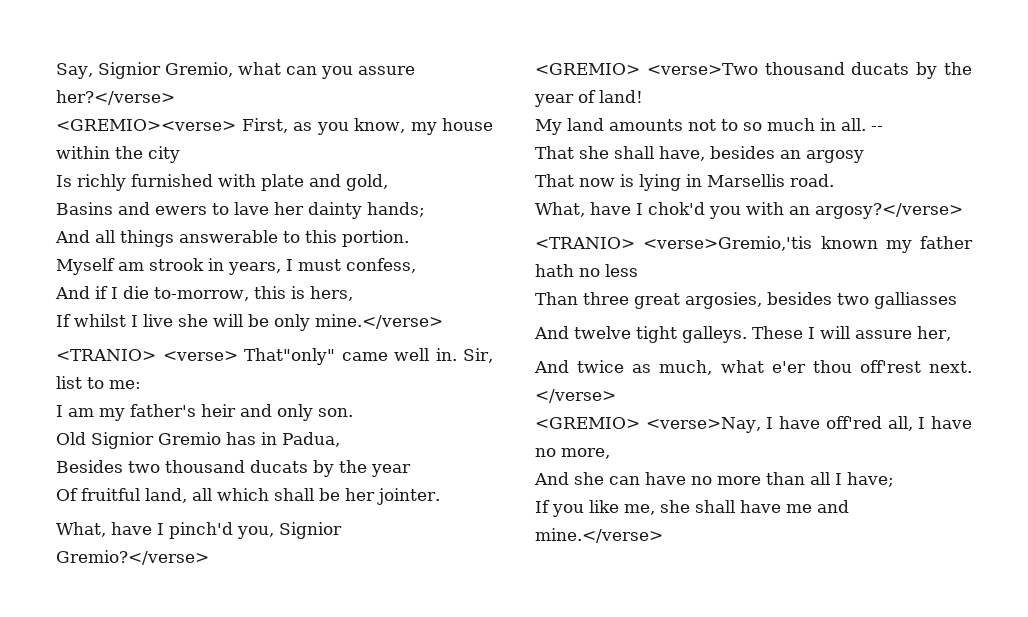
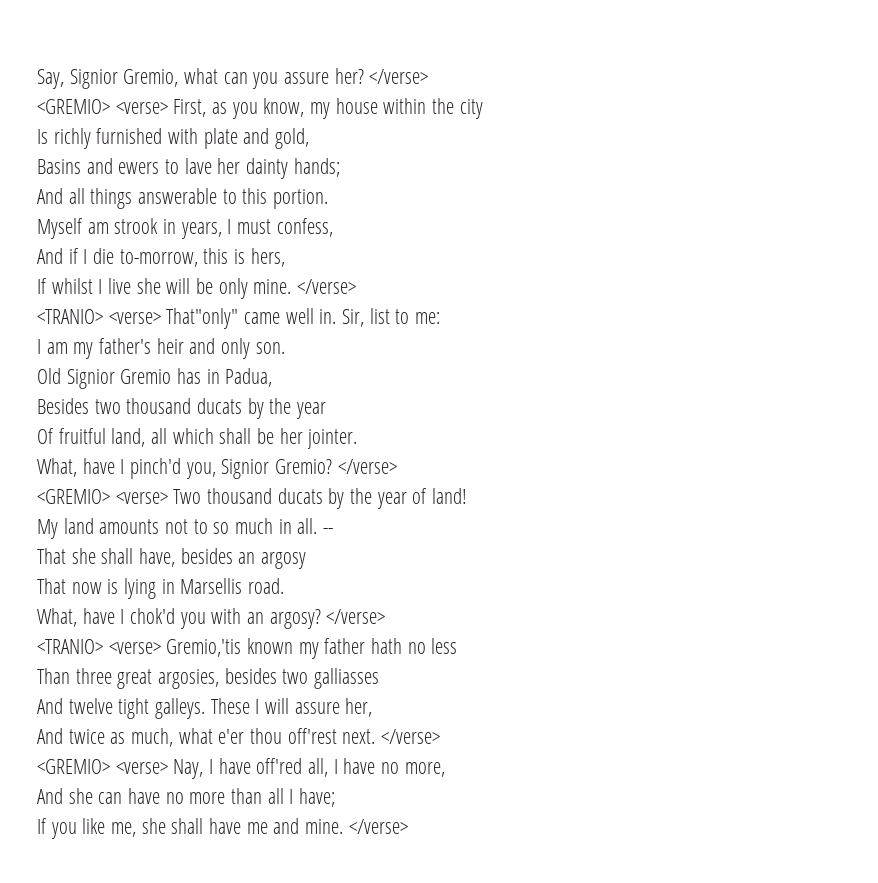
- Say, Signior Gremio, what can you assure her?</verse>
- <GREMIO><verse> First, as you know, my house within the city
+ Say, Signior Gremio, what can you assure her? </verse>
+ <GREMIO> <verse> First, as you know, my house within the city
- If whilst I live she will be only mine.</verse>
+ If whilst I live she will be only mine. </verse>
- What, have I pinch'd you, Signior Gremio?</verse>
- <GREMIO> <verse>Two thousand ducats by the year of land!
+ What, have I pinch'd you, Signior Gremio? </verse>
+ <GREMIO> <verse> Two thousand ducats by the year of land!
- What, have I chok'd you with an argosy?</verse>
- <TRANIO> <verse>Gremio,'tis known my father hath no less
+ What, have I chok'd you with an argosy? </verse>
+ <TRANIO> <verse> Gremio,'tis known my father hath no less
- <GREMIO> <verse>Nay, I have off'red all, I have no more,
+ <GREMIO> <verse> Nay, I have off'red all, I have no more,
- If you like me, she shall have me and mine.</verse>
+ If you like me, she shall have me and mine. </verse>

